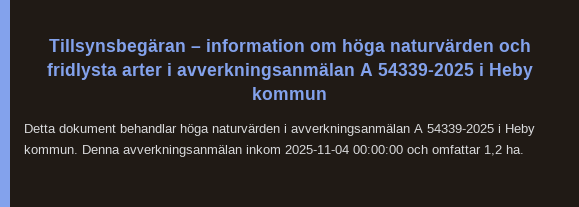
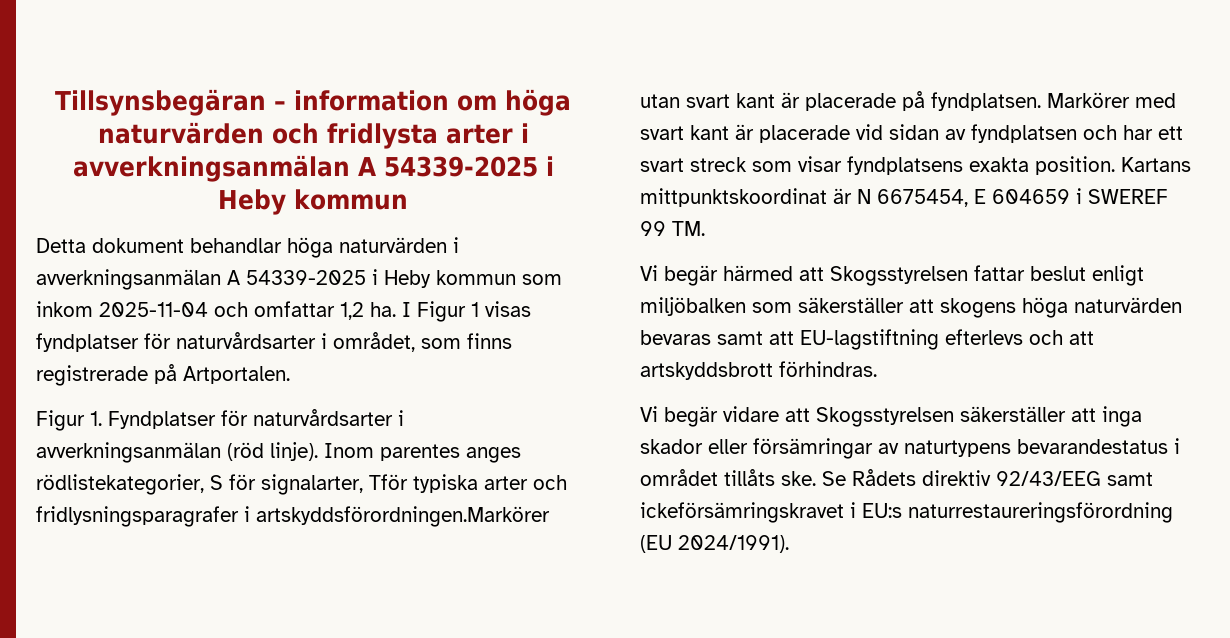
- Detta dokument behandlar höga naturvärden i avverkningsanmälan A 54339-2025 i Heby kommun. Denna avverkningsanmälan inkom 2025-11-04 00:00:00 och omfattar 1,2 ha.
+ Detta dokument behandlar höga naturvärden i avverkningsanmälan A 54339-2025 i Heby kommun som inkom 2025-11-04 och omfattar 1,2 ha.
+ I Figur 1 visas fyndplatser för naturvårdsarter i området, som finns registrerade på Artportalen.
+ Figur 1. Fyndplatser för naturvårdsarter i avverkningsanmälan (röd linje). Inom parentes anges rödlistekategorier, S för signalarter, Tför typiska arter och fridlysningsparagrafer i artskyddsförordningen.Markörer utan svart kant är placerade på fyndplatsen. Markörer med svart kant är placerade vid sidan av fyndplatsen och har ett svart streck som visar fyndplatsens exakta position. Kartans mittpunktskoordinat är N 6675454, E 604659 i SWEREF 99 TM.
+ Vi begär härmed att Skogsstyrelsen fattar beslut enligt miljöbalken som säkerställer att skogens höga naturvärden bevaras samt att EU-lagstiftning efterlevs och att artskyddsbrott förhindras.
+ Vi begär vidare att Skogsstyrelsen säkerställer att inga skador eller försämringar av naturtypens bevarandestatus i området tillåts ske. Se Rådets direktiv 92/43/EEG samt ickeförsämringskravet i EU:s naturrestaureringsförordning (EU 2024/1991).

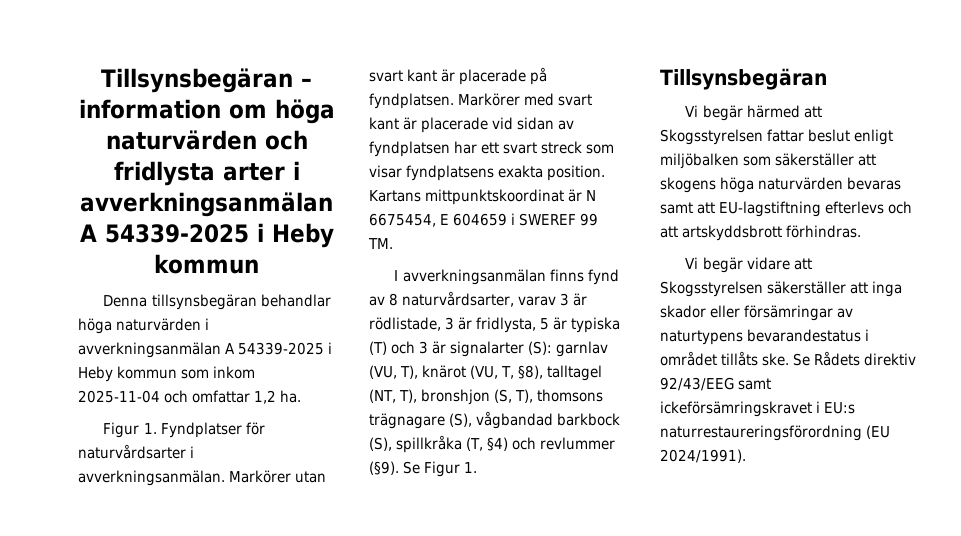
- Detta dokument behandlar höga naturvärden i avverkningsanmälan A 54339-2025 i Heby kommun som inkom 2025-11-04 och omfattar 1,2 ha. I Figur 1 visas fyndplatser för naturvårdsarter i området, som finns registrerade på Artportalen.
+ Denna tillsynsbegäran behandlar höga naturvärden i avverkningsanmälan A 54339-2025 i Heby kommun som inkom 2025-11-04 och omfattar 1,2 ha.
- Figur 1. Fyndplatser för naturvårdsarter i avverkningsanmälan (röd linje). Inom parentes anges rödlistekategorier, S för signalarter, Tför typiska arter och fridlysningsparagrafer i artskyddsförordningen.Markörer utan svart kant är placerade på fyndplatsen.
+ Figur 1. Fyndplatser för naturvårdsarter i avverkningsanmälan. Markörer utan svart kant är placerade på fyndplatsen.
- Markörer med svart kant är placerade vid sidan av fyndplatsen och har ett svart streck som visar fyndplatsens exakta position.
+ Markörer med svart kant är placerade vid sidan av fyndplatsen har ett svart streck som visar fyndplatsens exakta position.
+ I avverkningsanmälan finns fynd av 8 naturvårdsarter, varav 3 är rödlistade, 3 är fridlysta, 5 är typiska (T) och 3 är signalarter (S): garnlav (VU, T), knärot (VU, T, §8), talltagel (NT, T), bronshjon (S, T), thomsons trägnagare (S), vågbandad barkbock (S), spillkråka (T, §4) och revlummer (§9). Se Figur 1.
+ Tillsynsbegäran

